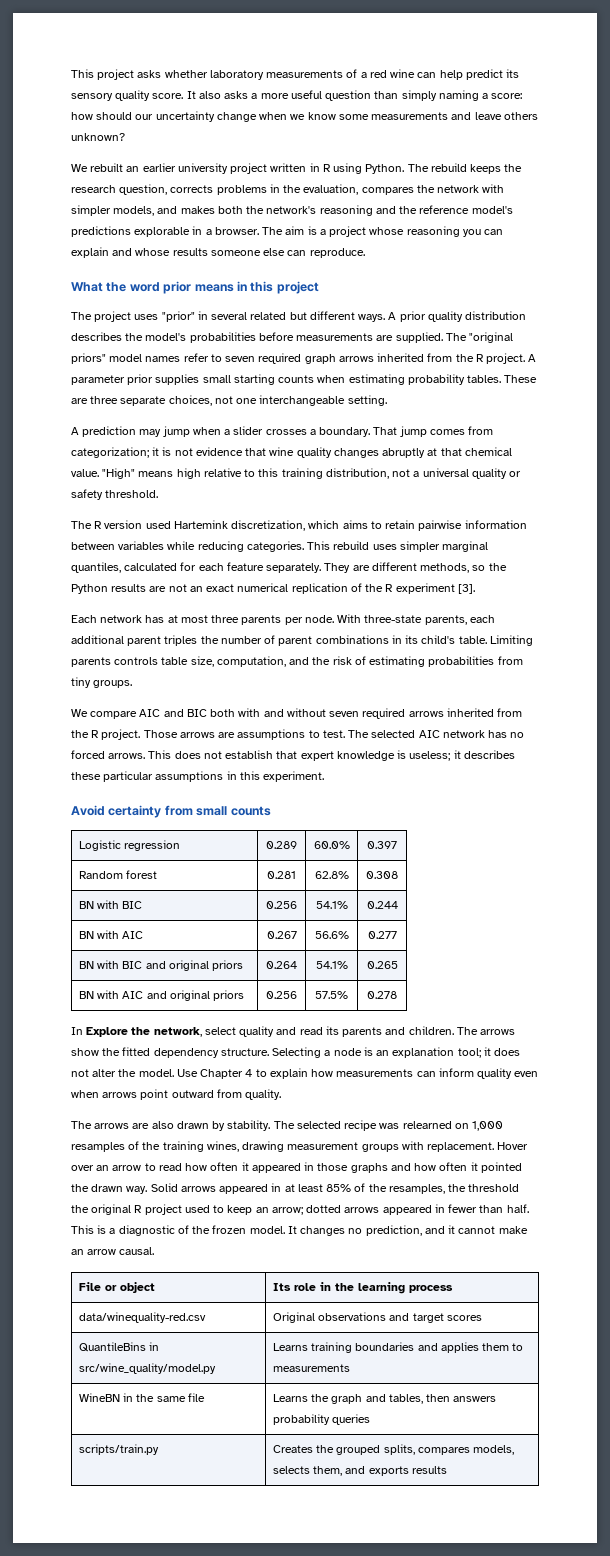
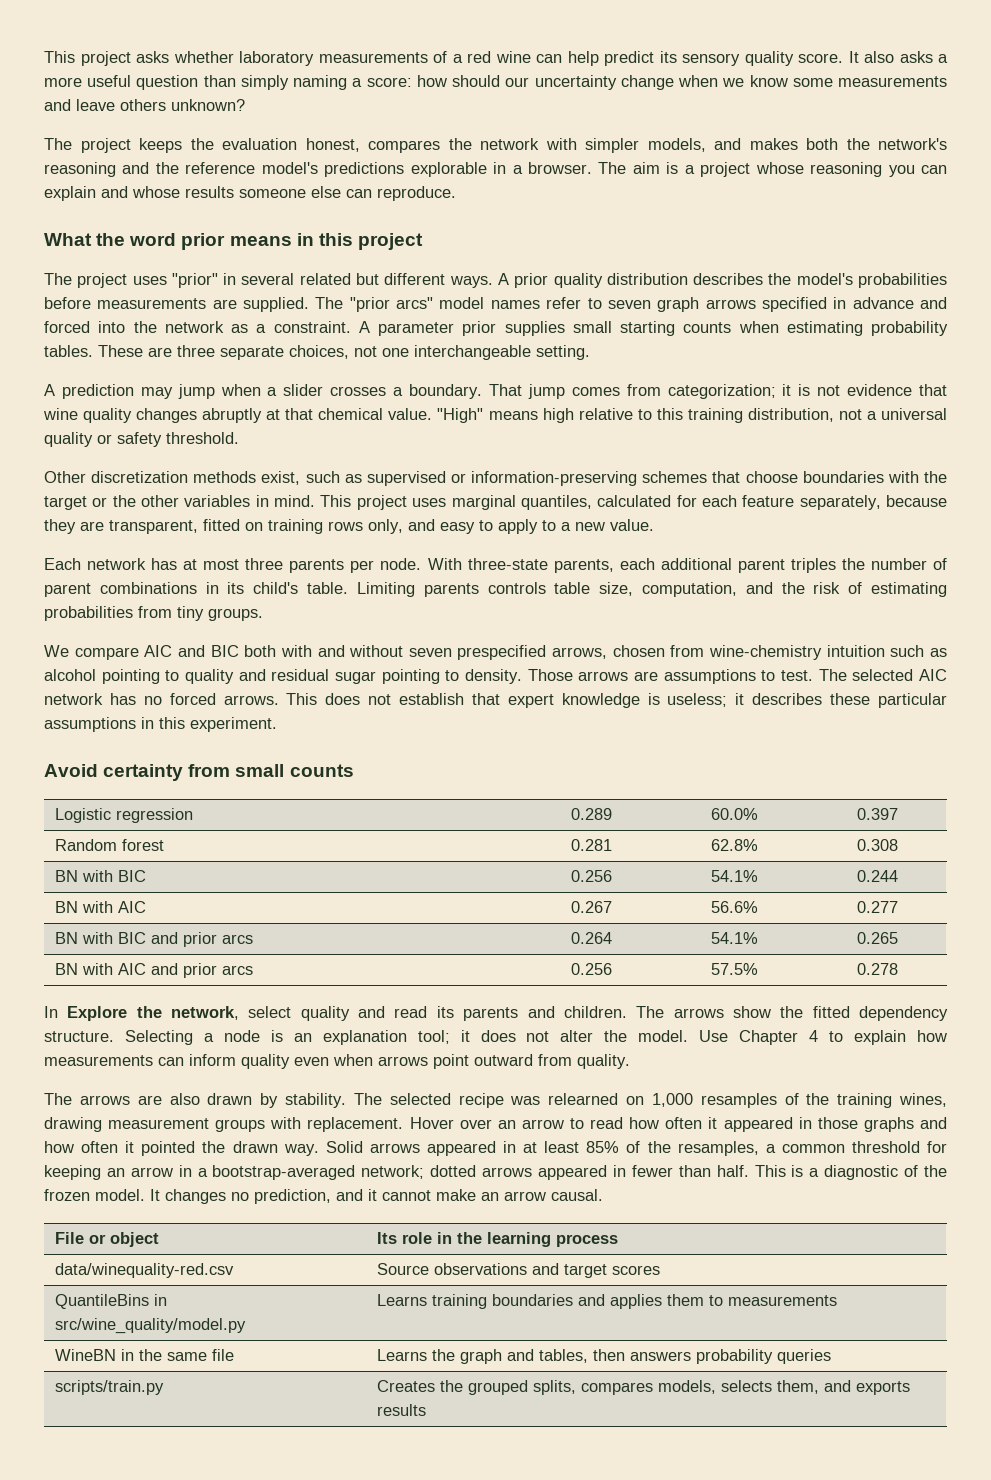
- We rebuilt an earlier university project written in R using Python. The rebuild keeps the research question, corrects problems in the evaluation, compares the network with simpler models, and makes both the network's reasoning and the reference model's predictions explorable in a browser.
+ The project keeps the evaluation honest, compares the network with simpler models, and makes both the network's reasoning and the reference model's predictions explorable in a browser.
- The "original priors" model names refer to seven required graph arrows inherited from the R project.
+ The "prior arcs" model names refer to seven graph arrows specified in advance and forced into the network as a constraint.
- The R version used Hartemink discretization, which aims to retain pairwise information between variables while reducing categories. This rebuild uses simpler marginal quantiles, calculated for each feature separately. They are different methods, so the Python results are not an exact numerical replication of the R experiment [3].
+ Other discretization methods exist, such as supervised or information-preserving schemes that choose boundaries with the target or the other variables in mind. This project uses marginal quantiles, calculated for each feature separately, because they are transparent, fitted on training rows only, and easy to apply to a new value.
- We compare AIC and BIC both with and without seven required arrows inherited from the R project.
+ We compare AIC and BIC both with and without seven prespecified arrows, chosen from wine-chemistry intuition such as alcohol pointing to quality and residual sugar pointing to density.
- BN with BIC and original priors | 0.264 | 54.1% | 0.265
+ BN with BIC and prior arcs | 0.264 | 54.1% | 0.265
- BN with AIC and original priors | 0.256 | 57.5% | 0.278
+ BN with AIC and prior arcs | 0.256 | 57.5% | 0.278
- Solid arrows appeared in at least 85% of the resamples, the threshold the original R project used to keep an arrow; dotted arrows appeared in fewer than half.
+ Solid arrows appeared in at least 85% of the resamples, a common threshold for keeping an arrow in a bootstrap-averaged network; dotted arrows appeared in fewer than half.
- data/winequality-red.csv | Original observations and target scores
+ data/winequality-red.csv | Source observations and target scores

